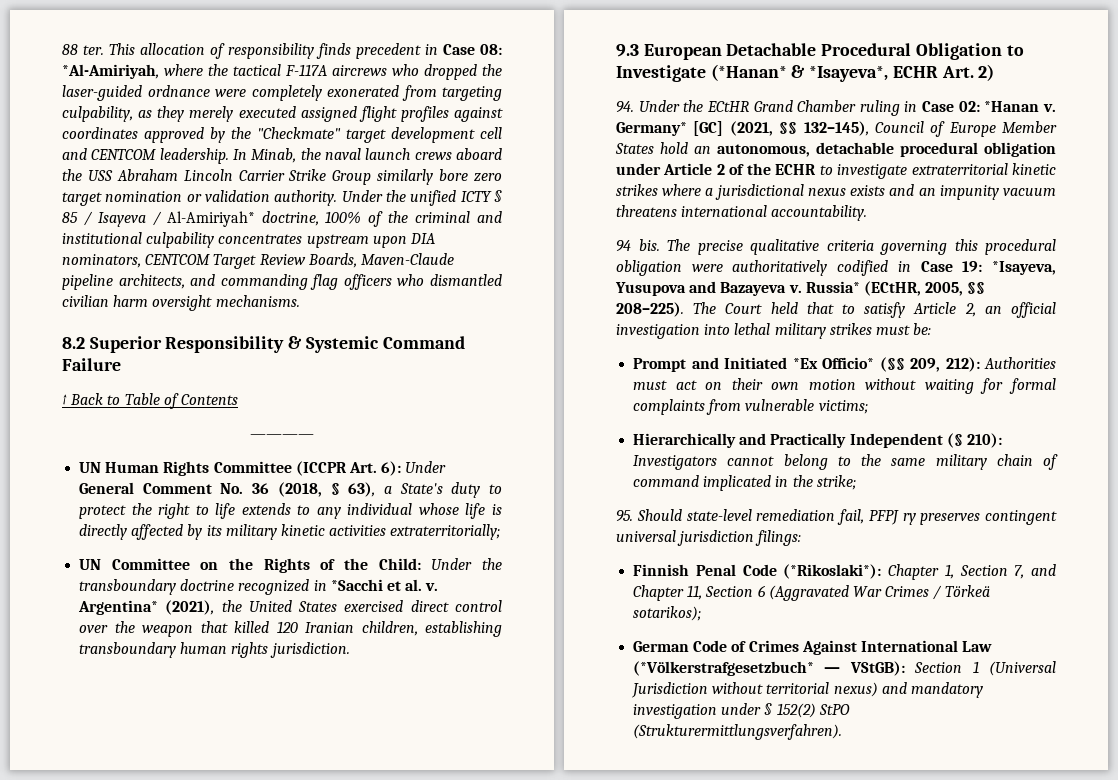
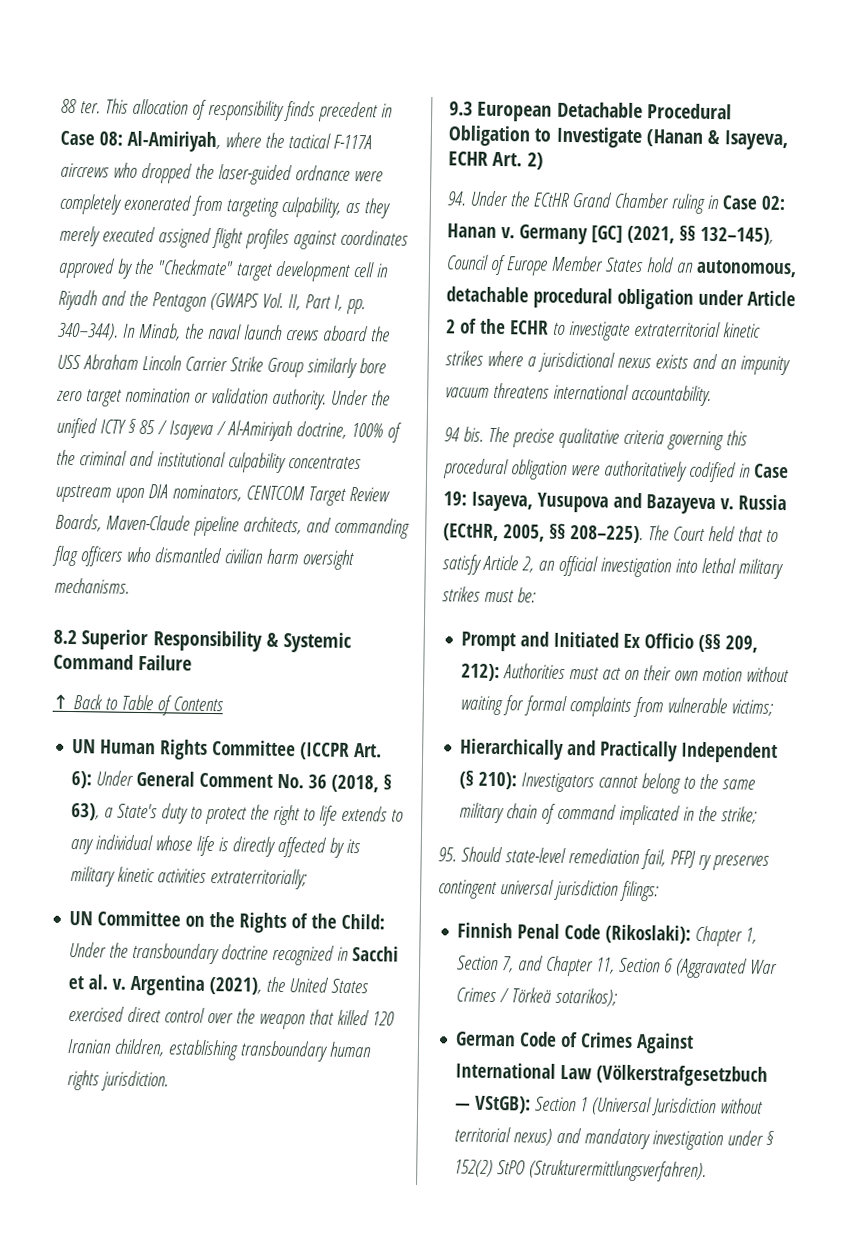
- This allocation of responsibility finds precedent in Case 08: *Al-Amiriyah, where the tactical F-117A aircrews who dropped the laser-guided ordnance were completely exonerated from targeting culpability, as they merely executed assigned flight profiles against coordinates approved by the "Checkmate" target development cell and CENTCOM leadership.
+ This allocation of responsibility finds precedent in Case 08: Al-Amiriyah, where the tactical F-117A aircrews who dropped the laser-guided ordnance were completely exonerated from targeting culpability, as they merely executed assigned flight profiles against coordinates approved by the "Checkmate" target development cell in Riyadh and the Pentagon (GWAPS Vol. II, Part I, pp. 340–344).
- Under the unified ICTY § 85 / Isayeva / Al-Amiriyah* doctrine, 100% of the criminal and institutional culpability concentrates upstream upon DIA nominators, CENTCOM Target Review Boards, Maven-Claude pipeline architects, and commanding flag officers who dismantled civilian harm oversight mechanisms.
+ Under the unified ICTY § 85 / Isayeva / Al-Amiriyah doctrine, 100% of the criminal and institutional culpability concentrates upstream upon DIA nominators, CENTCOM Target Review Boards, Maven-Claude pipeline architects, and commanding flag officers who dismantled civilian harm oversight mechanisms.
- ————
- UN Committee on the Rights of the Child: Under the transboundary doctrine recognized in *Sacchi et al. v.
+ UN Committee on the Rights of the Child: Under the transboundary doctrine recognized in Sacchi et al. v.
- Argentina* (2021), the United States exercised direct control over the weapon that killed 120 Iranian children, establishing transboundary human rights jurisdiction.
+ Argentina (2021), the United States exercised direct control over the weapon that killed 120 Iranian children, establishing transboundary human rights jurisdiction.
- 9.3 European Detachable Procedural Obligation to Investigate (*Hanan* & *Isayeva*, ECHR Art. 2)
+ 9.3 European Detachable Procedural Obligation to Investigate (Hanan & Isayeva, ECHR Art. 2)
- 94. Under the ECtHR Grand Chamber ruling in Case 02: *Hanan v. Germany* [GC] (2021, §§ 132–145), Council of Europe Member States hold an autonomous, detachable procedural obligation under Article 2 of the ECHR to investigate extraterritorial kinetic strikes where a jurisdictional nexus exists and an impunity vacuum threatens international accountability.
+ 94. Under the ECtHR Grand Chamber ruling in Case 02: Hanan v. Germany [GC] (2021, §§ 132–145), Council of Europe Member States hold an autonomous, detachable procedural obligation under Article 2 of the ECHR to investigate extraterritorial kinetic strikes where a jurisdictional nexus exists and an impunity vacuum threatens international accountability.
- The precise qualitative criteria governing this procedural obligation were authoritatively codified in Case 19: *Isayeva, Yusupova and Bazayeva v.
+ The precise qualitative criteria governing this procedural obligation were authoritatively codified in Case 19: Isayeva, Yusupova and Bazayeva v.
- Russia* (ECtHR, 2005, §§ 208–225).
+ Russia (ECtHR, 2005, §§ 208–225).
- Prompt and Initiated *Ex Officio* (§§ 209, 212): Authorities must act on their own motion without waiting for formal complaints from vulnerable victims;
+ Prompt and Initiated Ex Officio (§§ 209, 212): Authorities must act on their own motion without waiting for formal complaints from vulnerable victims;
- Finnish Penal Code (*Rikoslaki*): Chapter 1, Section 7, and Chapter 11, Section 6 (Aggravated War Crimes / Törkeä sotarikos);
+ Finnish Penal Code (Rikoslaki): Chapter 1, Section 7, and Chapter 11, Section 6 (Aggravated War Crimes / Törkeä sotarikos);
- German Code of Crimes Against International Law (*Völkerstrafgesetzbuch* — VStGB): Section 1 (Universal Jurisdiction without territorial nexus) and mandatory investigation under § 152(2) StPO (Strukturermittlungsverfahren).
+ German Code of Crimes Against International Law (Völkerstrafgesetzbuch — VStGB): Section 1 (Universal Jurisdiction without territorial nexus) and mandatory investigation under § 152(2) StPO (Strukturermittlungsverfahren).

